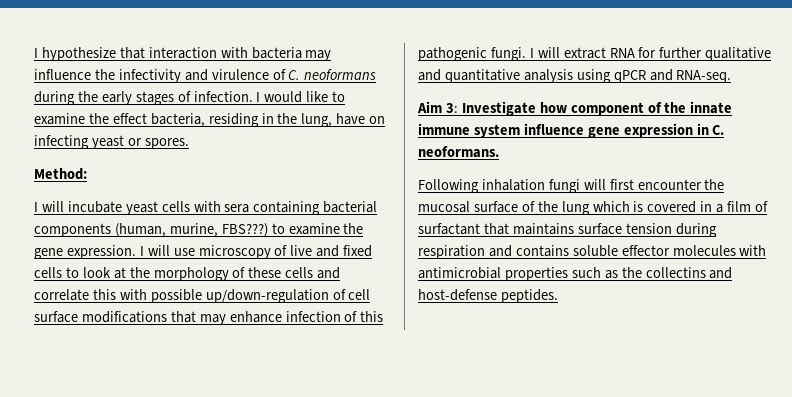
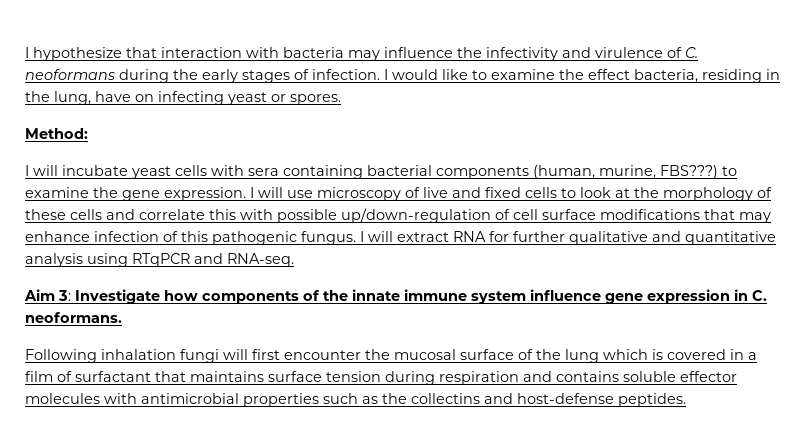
- I will use microscopy of live and fixed cells to look at the morphology of these cells and correlate this with possible up/down-regulation of cell surface modifications that may enhance infection of this pathogenic fungi.
+ I will use microscopy of live and fixed cells to look at the morphology of these cells and correlate this with possible up/down-regulation of cell surface modifications that may enhance infection of this pathogenic fungus.
- I will extract RNA for further qualitative and quantitative analysis using qPCR and RNA-seq.
+ I will extract RNA for further qualitative and quantitative analysis using RTqPCR and RNA-seq.
- Aim 3: Investigate how component of the innate immune system influence gene expression in C. neoformans.
+ Aim 3: Investigate how components of the innate immune system influence gene expression in C. neoformans.

